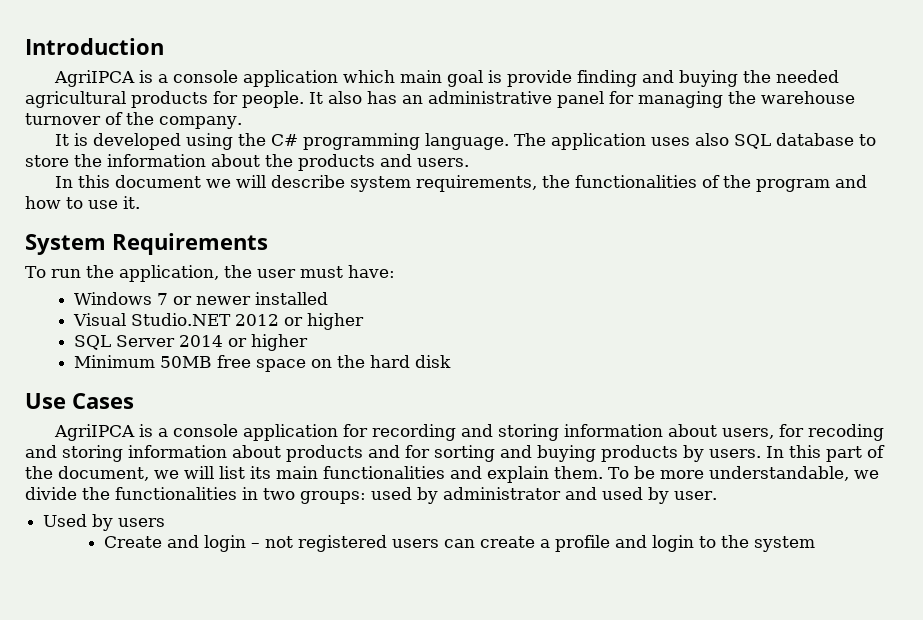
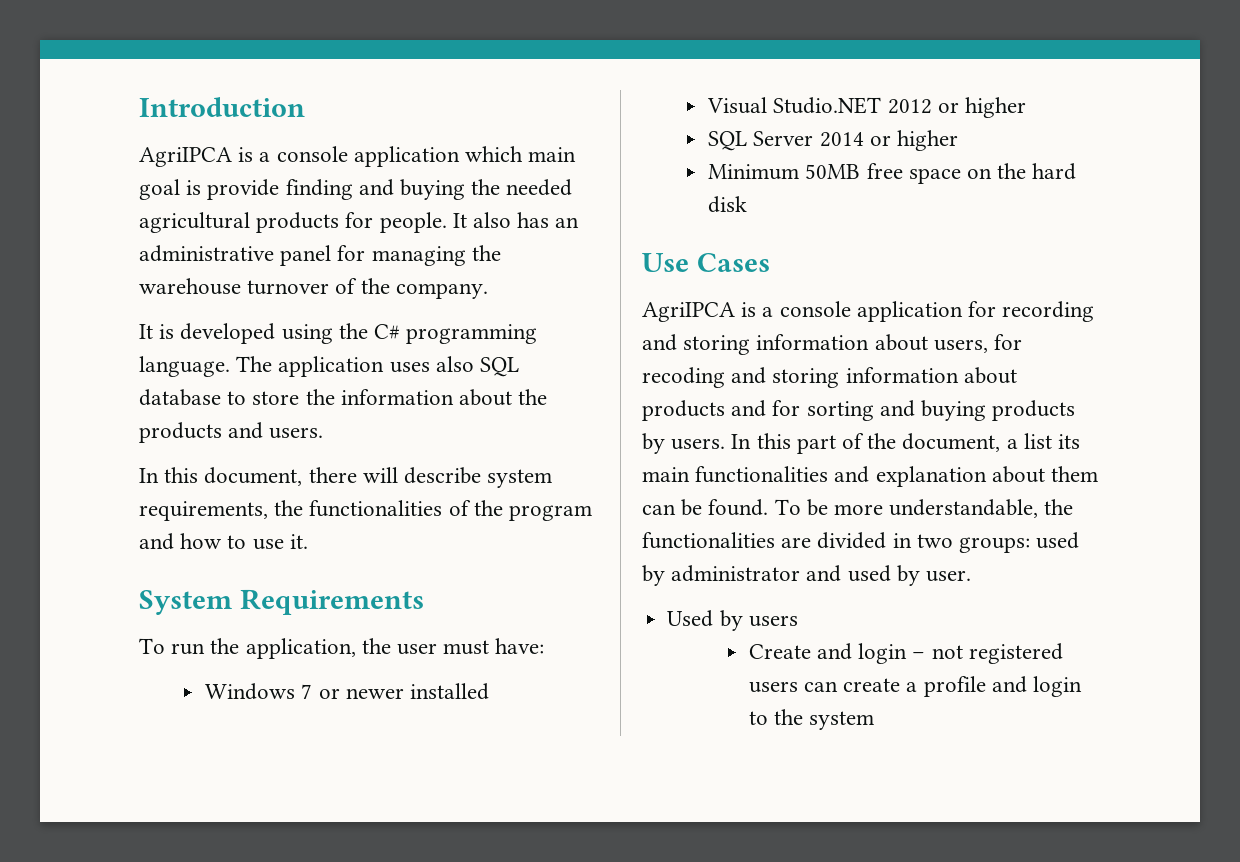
- In this document we will describe system requirements, the functionalities of the program and how to use it.
+ In this document, there will describe system requirements, the functionalities of the program and how to use it.
- In this part of the document, we will list its main functionalities and explain them. To be more understandable, we divide the functionalities in two groups: used by administrator and used by user.
+ In this part of the document, a list its main functionalities and explanation about them can be found. To be more understandable, the functionalities are divided in two groups: used by administrator and used by user.

